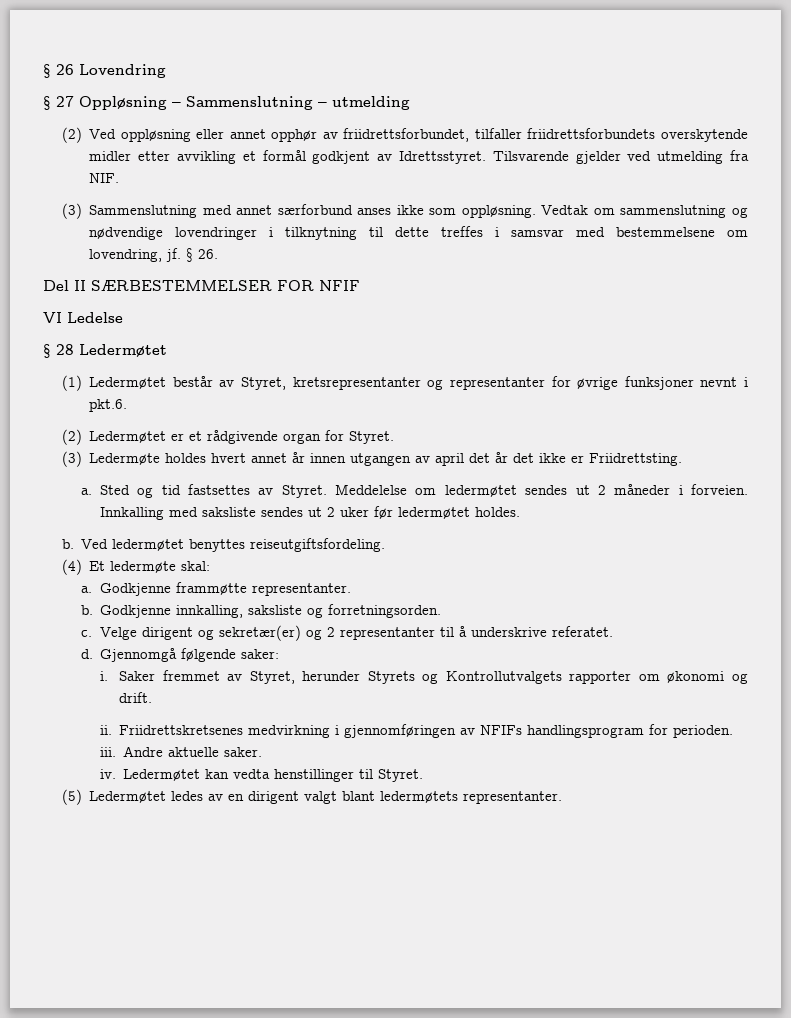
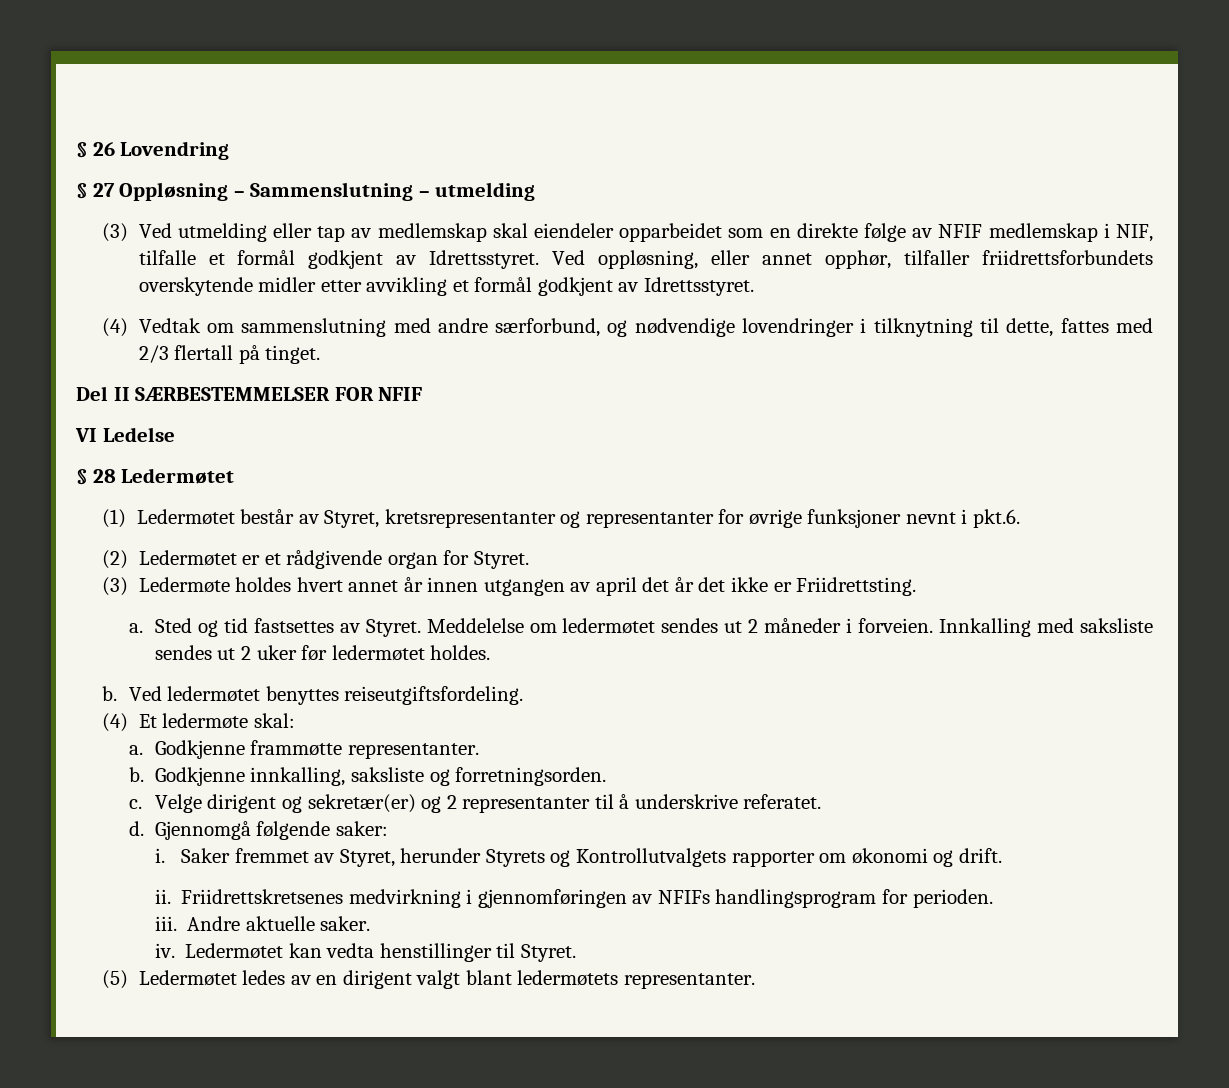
- (2) Ved oppløsning eller annet opphør av friidrettsforbundet, tilfaller friidrettsforbundets overskytende midler etter avvikling et formål godkjent av Idrettsstyret. Tilsvarende gjelder ved utmelding fra NIF.
- (3) Sammenslutning med annet særforbund anses ikke som oppløsning. Vedtak om sammenslutning og nødvendige lovendringer i tilknytning til dette treffes i samsvar med bestemmelsene om lovendring, jf. § 26.
+ (3) Ved utmelding eller tap av medlemskap skal eiendeler opparbeidet som en direkte følge av NFIF medlemskap i NIF, tilfalle et formål godkjent av Idrettsstyret. Ved oppløsning, eller annet opphør, tilfaller friidrettsforbundets overskytende midler etter avvikling et formål godkjent av Idrettsstyret.
+ (4) Vedtak om sammenslutning med andre særforbund, og nødvendige lovendringer i tilknytning til dette, fattes med 2/3 flertall på tinget.

